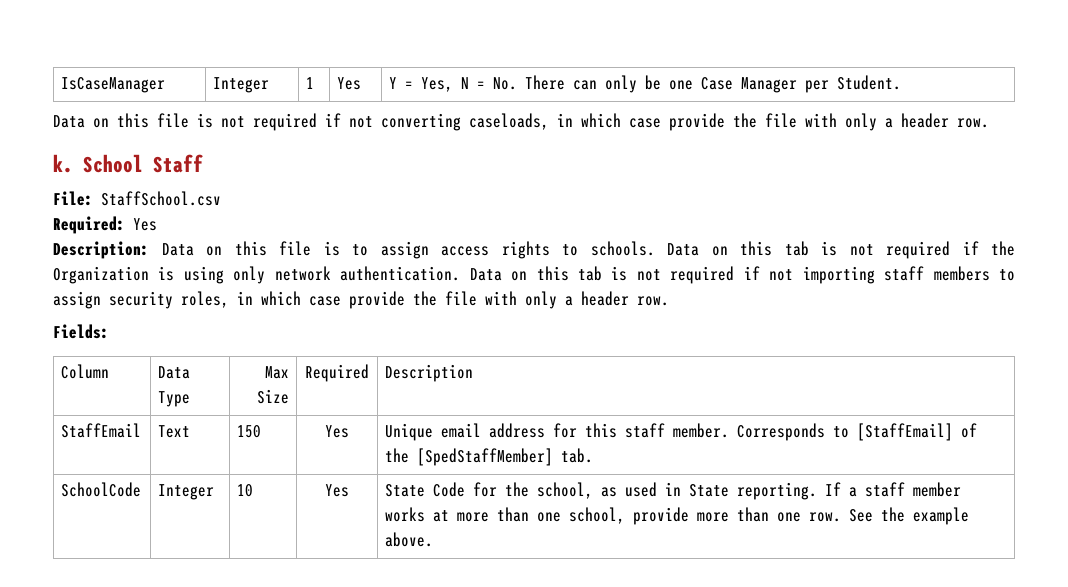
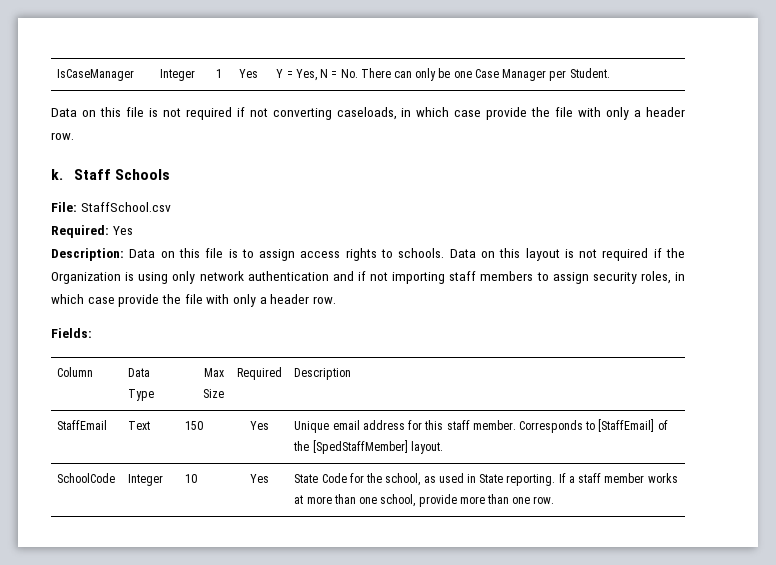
- School Staff
+ Staff Schools
- Data on this tab is not required if the Organization is using only network authentication. Data on this tab is not required if not importing staff members to assign security roles, in which case provide the file with only a header row.
+ Data on this layout is not required if the Organization is using only network authentication and if not importing staff members to assign security roles, in which case provide the file with only a header row.
- StaffEmail | Text | 150 | Yes | Unique email address for this staff member. Corresponds to [StaffEmail] of the [SpedStaffMember] tab.
+ StaffEmail | Text | 150 | Yes | Unique email address for this staff member. Corresponds to [StaffEmail] of the [SpedStaffMember] layout.
- SchoolCode | Integer | 10 | Yes | State Code for the school, as used in State reporting. If a staff member works at more than one school, provide more than one row. See the example above.
+ SchoolCode | Integer | 10 | Yes | State Code for the school, as used in State reporting. If a staff member works at more than one school, provide more than one row.

